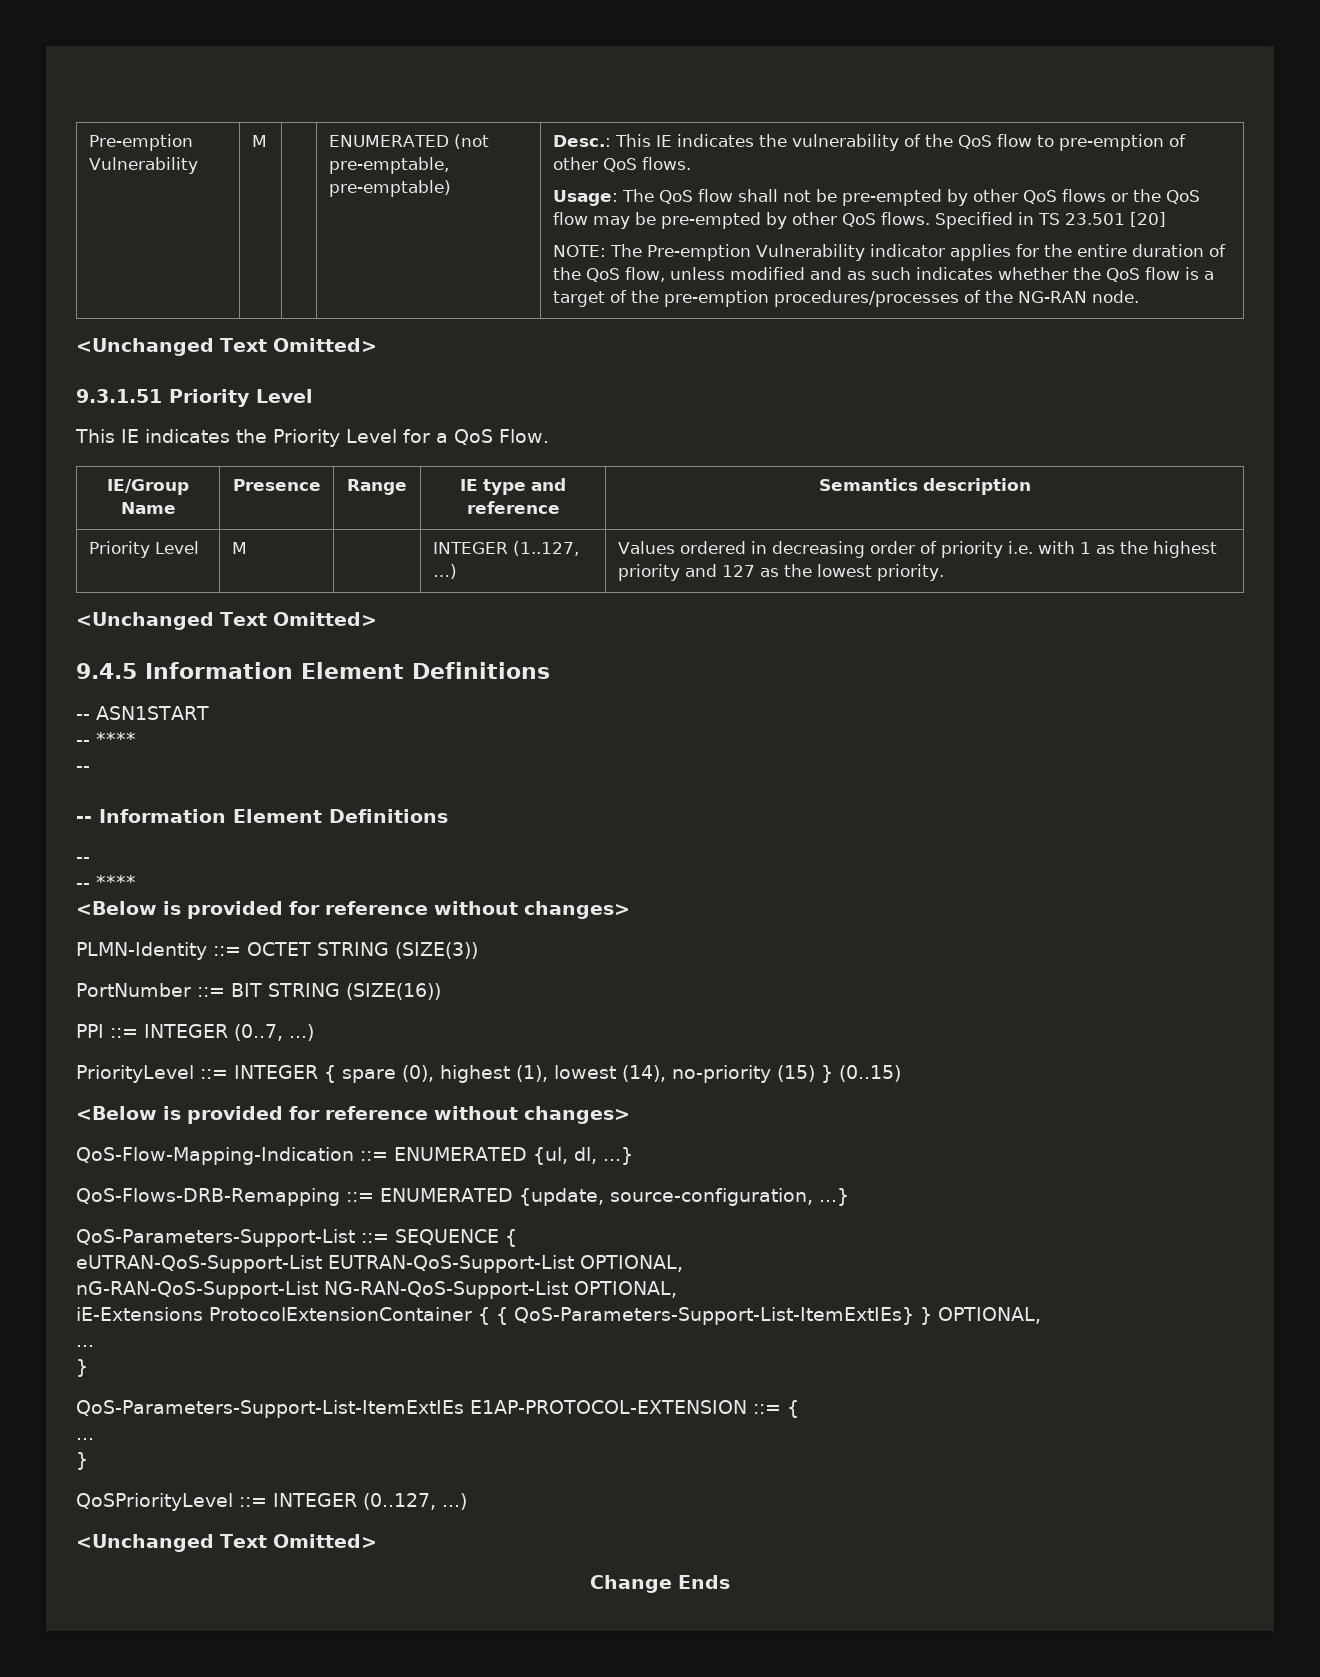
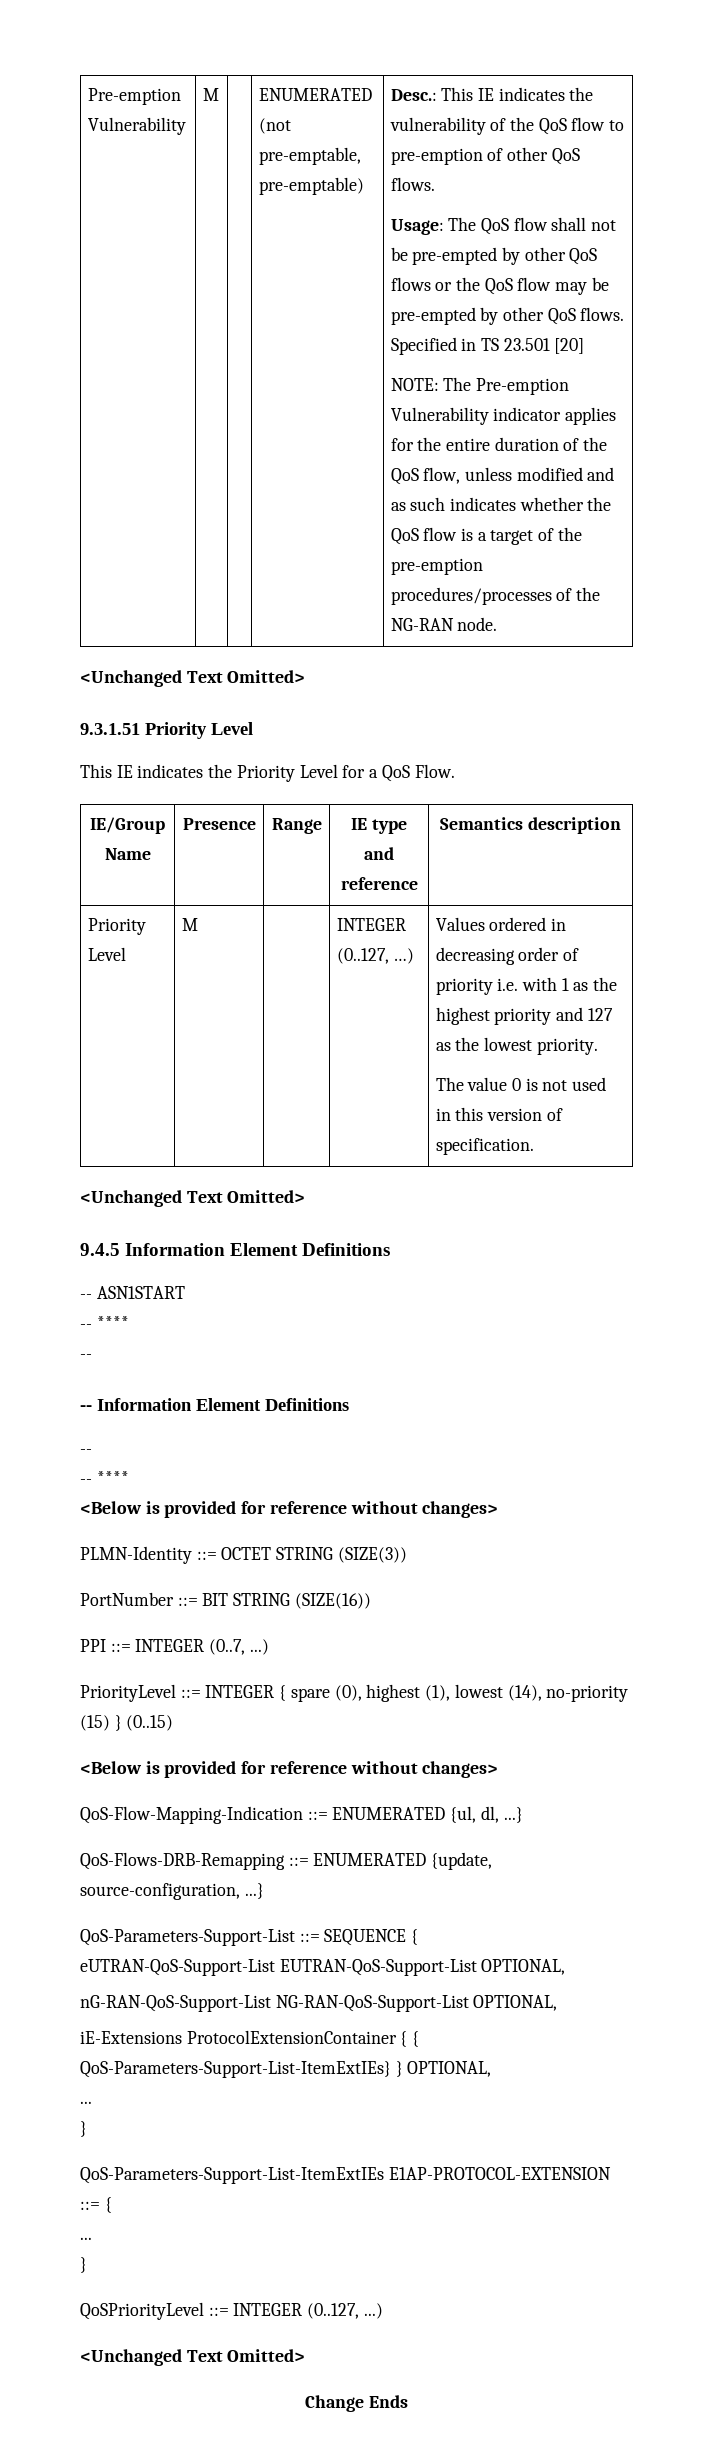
- Priority Level | M | | INTEGER (1..127, …) | Values ordered in decreasing order of priority i.e. with 1 as the highest priority and 127 as the lowest priority.
+ Priority Level | M | | INTEGER (0..127, …) | Values ordered in decreasing order of priority i.e. with 1 as the highest priority and 127 as the lowest priority.
+ The value 0 is not used in this version of specification.

